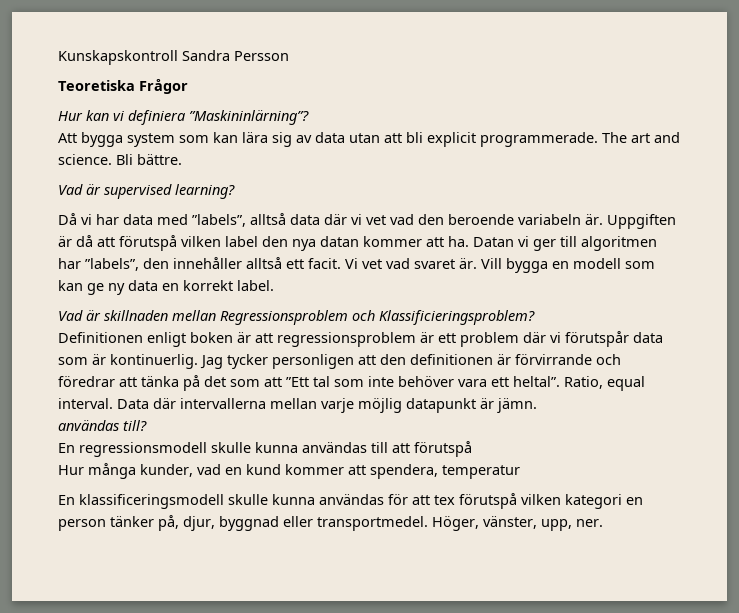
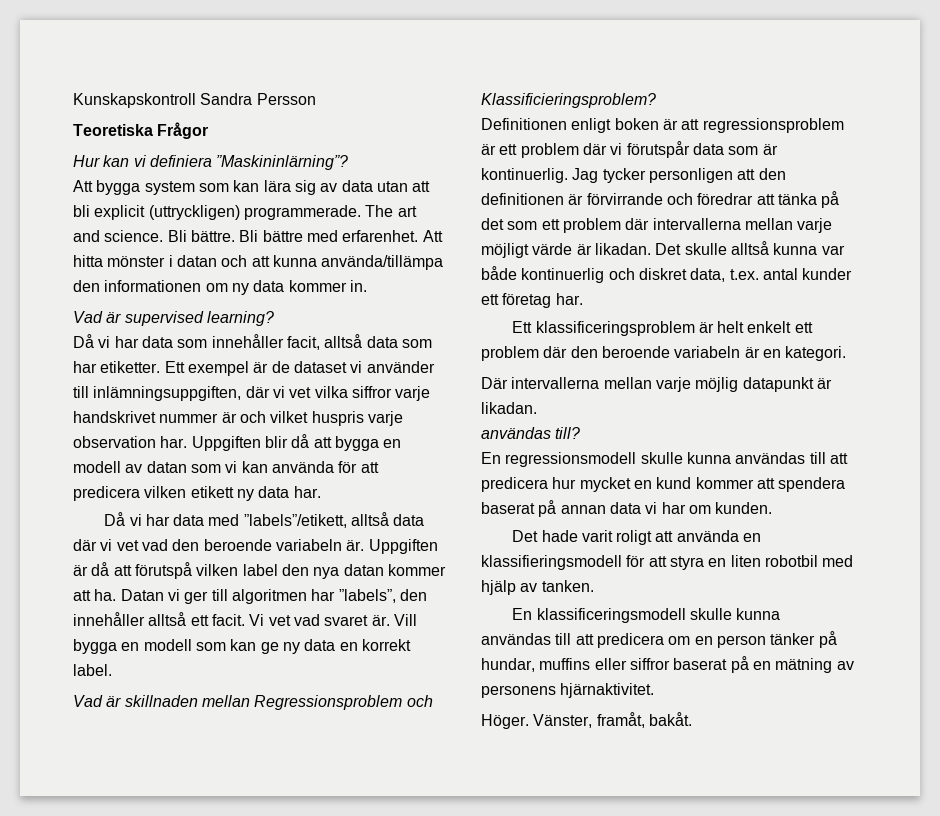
- Att bygga system som kan lära sig av data utan att bli explicit programmerade.
+ Att bygga system som kan lära sig av data utan att bli explicit (uttryckligen) programmerade.
- Bli bättre.
+ Bli bättre. Bli bättre med erfarenhet. Att hitta mönster i datan och att kunna använda/tillämpa den informationen om ny data kommer in.
  Vad är supervised learning?
+ Då vi har data som innehåller facit, alltså data som har etiketter. Ett exempel är de dataset vi använder till inlämningsuppgiften, där vi vet vilka siffror varje handskrivet nummer är och vilket huspris varje observation har. Uppgiften blir då att bygga en modell av datan som vi kan använda för att predicera vilken etikett ny data har.
- Då vi har data med ”labels”, alltså data där vi vet vad den beroende variabeln är.
+ Då vi har data med ”labels”/etikett, alltså data där vi vet vad den beroende variabeln är.
- Jag tycker personligen att den definitionen är förvirrande och föredrar att tänka på det som att ”Ett tal som inte behöver vara ett heltal”. Ratio, equal interval. Data där intervallerna mellan varje möjlig datapunkt är jämn.
+ Jag tycker personligen att den definitionen är förvirrande och föredrar att tänka på det som ett problem där intervallerna mellan varje möjligt värde är likadan. Det skulle alltså kunna var både kontinuerlig och diskret data, t.ex. antal kunder ett företag har.
+ Ett klassificeringsproblem är helt enkelt ett problem där den beroende variabeln är en kategori.
+ Där intervallerna mellan varje möjlig datapunkt är likadan.
- En regressionsmodell skulle kunna användas till att förutspå
- Hur många kunder, vad en kund kommer att spendera, temperatur
+ En regressionsmodell skulle kunna användas till att predicera hur mycket en kund kommer att spendera baserat på annan data vi har om kunden.
+ Det hade varit roligt att använda en klassifieringsmodell för att styra en liten robotbil med hjälp av tanken.
- En klassificeringsmodell skulle kunna användas för att tex förutspå vilken kategori en person tänker på, djur, byggnad eller transportmedel. Höger, vänster, upp, ner.
+ En klassificeringsmodell skulle kunna användas till att predicera om en person tänker på hundar, muffins eller siffror baserat på en mätning av personens hjärnaktivitet.
+ Höger. Vänster, framåt, bakåt.

